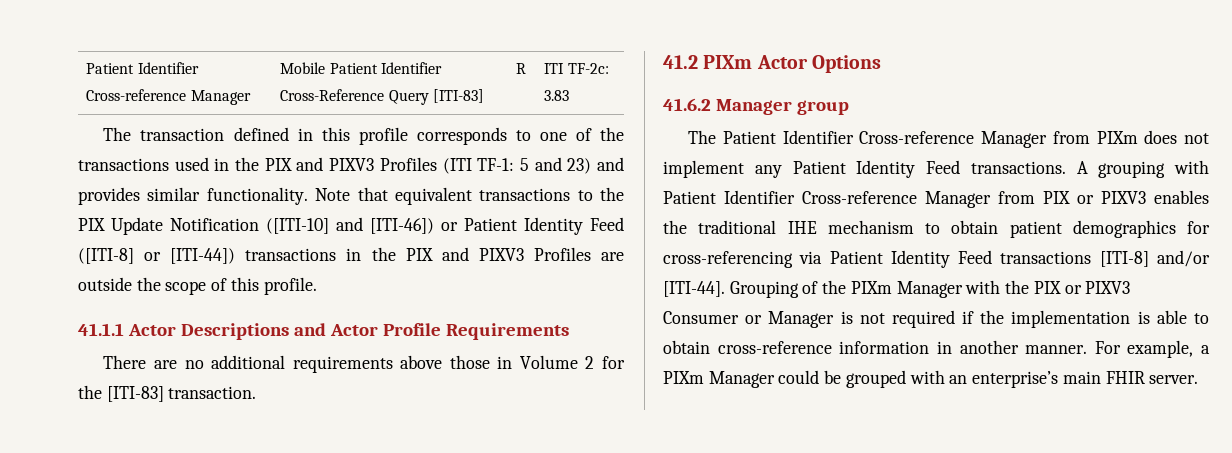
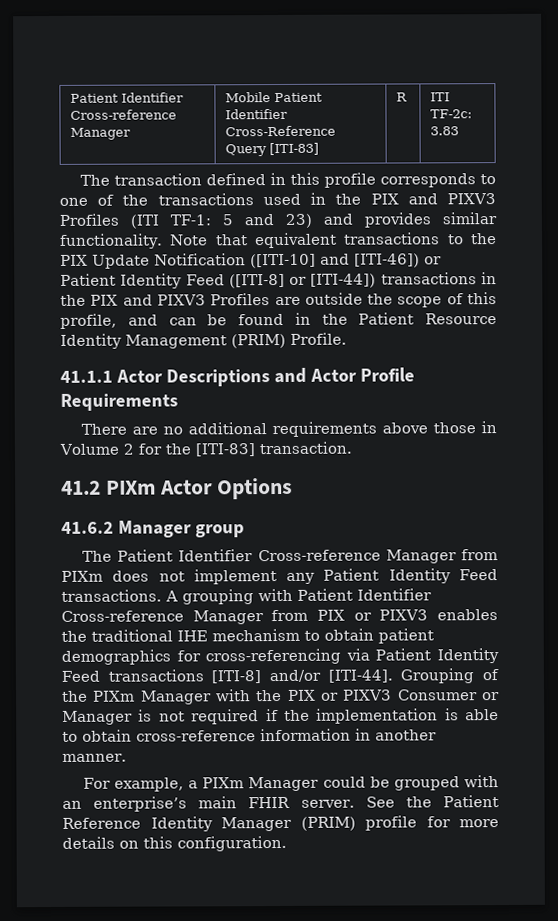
- Note that equivalent transactions to the PIX Update Notification ([ITI-10] and [ITI-46]) or Patient Identity Feed ([ITI-8] or [ITI-44]) transactions in the PIX and PIXV3 Profiles are outside the scope of this profile.
+ Note that equivalent transactions to the PIX Update Notification ([ITI-10] and [ITI-46]) or Patient Identity Feed ([ITI-8] or [ITI-44]) transactions in the PIX and PIXV3 Profiles are outside the scope of this profile, and can be found in the Patient Resource Identity Management (PRIM) Profile.
- Grouping of the PIXm Manager with the PIX or PIXV3 Consumer or Manager is not required if the implementation is able to obtain cross-reference information in another manner. For example, a PIXm Manager could be grouped with an enterprise’s main FHIR server.
+ Grouping of the PIXm Manager with the PIX or PIXV3 Consumer or Manager is not required if the implementation is able to obtain cross-reference information in another manner.
+ For example, a PIXm Manager could be grouped with an enterprise’s main FHIR server.
+ See the Patient Reference Identity Manager (PRIM) profile for more details on this configuration.

